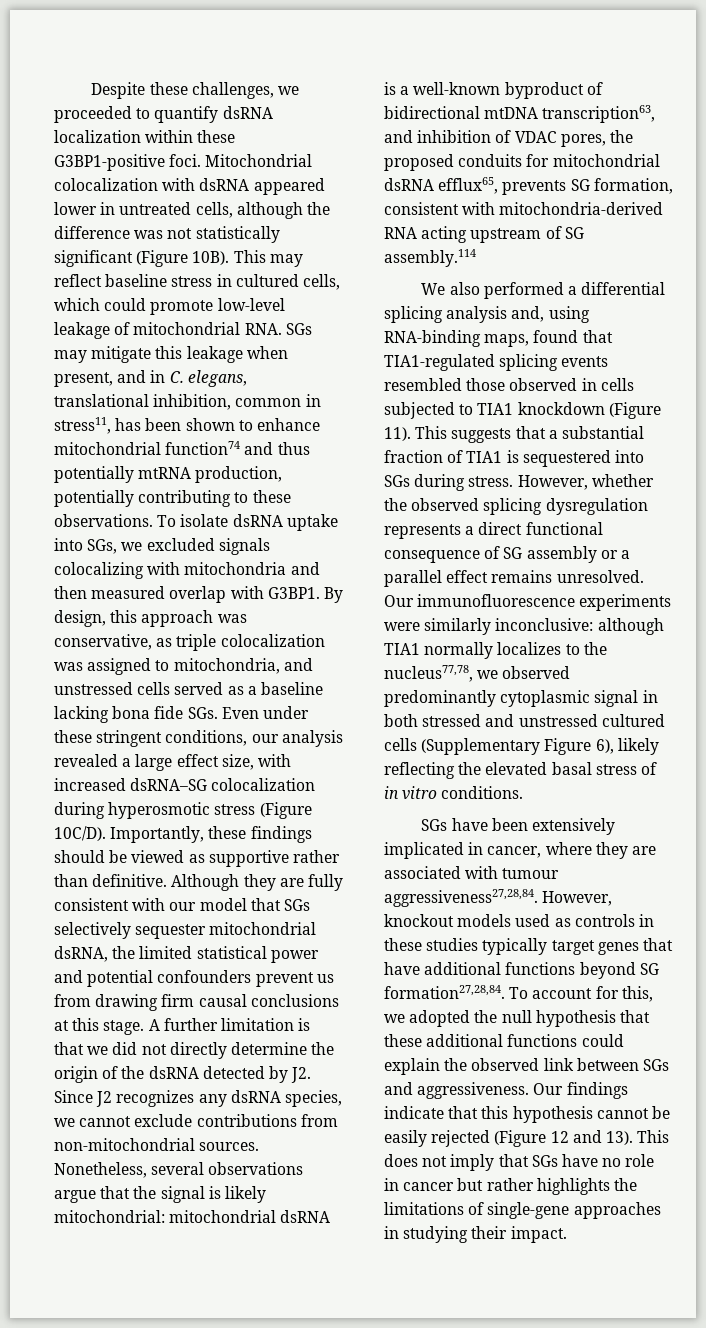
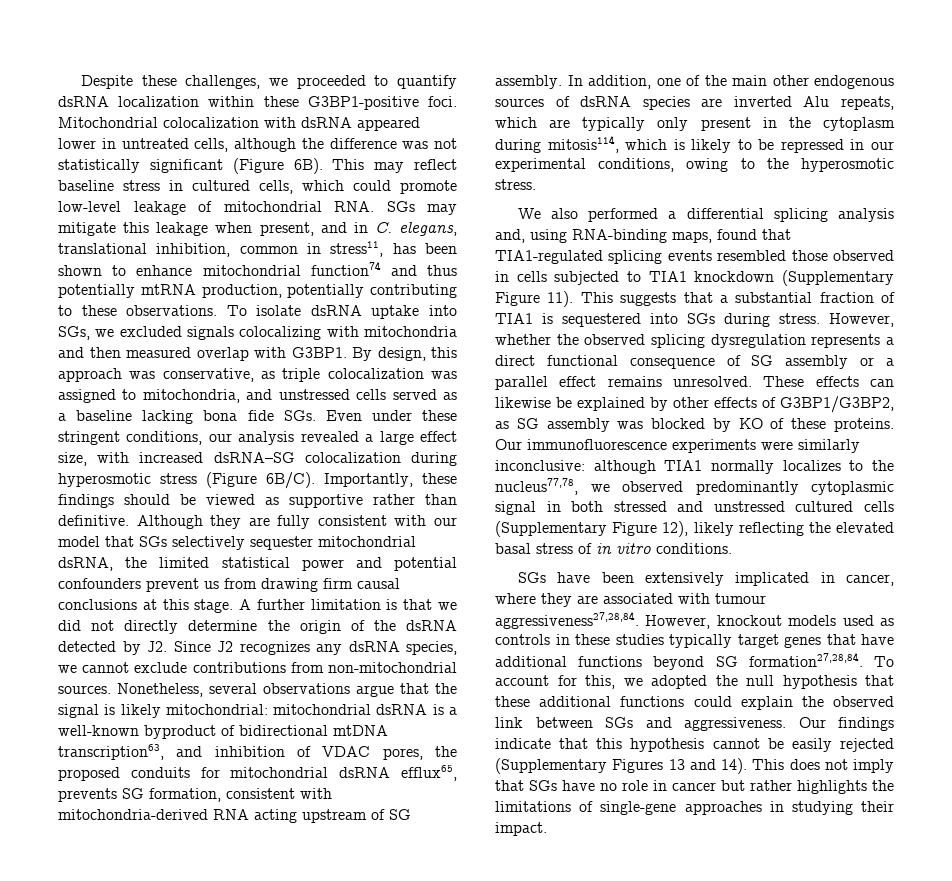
- Mitochondrial colocalization with dsRNA appeared lower in untreated cells, although the difference was not statistically significant (Figure 10B).
+ Mitochondrial colocalization with dsRNA appeared lower in untreated cells, although the difference was not statistically significant (Figure 6B).
- By design, this approach was conservative, as triple colocalization was assigned to mitochondria, and unstressed cells served as a baseline lacking bona fide SGs. Even under these stringent conditions, our analysis revealed a large effect size, with increased dsRNA–SG colocalization during hyperosmotic stress (Figure 10C/D).
+ By design, this approach was conservative, as triple colocalization was assigned to mitochondria, and unstressed cells served as a baseline lacking bona fide SGs. Even under these stringent conditions, our analysis revealed a large effect size, with increased dsRNA–SG colocalization during hyperosmotic stress (Figure 6B/C).
- Nonetheless, several observations argue that the signal is likely mitochondrial: mitochondrial dsRNA is a well-known byproduct of bidirectional mtDNA transcription63, and inhibition of VDAC pores, the proposed conduits for mitochondrial dsRNA efflux65, prevents SG formation, consistent with mitochondria-derived RNA acting upstream of SG assembly.114
+ Nonetheless, several observations argue that the signal is likely mitochondrial: mitochondrial dsRNA is a well-known byproduct of bidirectional mtDNA transcription63, and inhibition of VDAC pores, the proposed conduits for mitochondrial dsRNA efflux65, prevents SG formation, consistent with mitochondria-derived RNA acting upstream of SG assembly. In addition, one of the main other endogenous sources of dsRNA species are inverted Alu repeats, which are typically only present in the cytoplasm during mitosis114, which is likely to be repressed in our experimental conditions, owing to the hyperosmotic stress.
- We also performed a differential splicing analysis and, using RNA-binding maps, found that TIA1-regulated splicing events resembled those observed in cells subjected to TIA1 knockdown (Figure 11).
+ We also performed a differential splicing analysis and, using RNA-binding maps, found that TIA1-regulated splicing events resembled those observed in cells subjected to TIA1 knockdown (Supplementary Figure 11).
+ These effects can likewise be explained by other effects of G3BP1/G3BP2, as SG assembly was blocked by KO of these proteins.
- Our immunofluorescence experiments were similarly inconclusive: although TIA1 normally localizes to the nucleus77,78, we observed predominantly cytoplasmic signal in both stressed and unstressed cultured cells (Supplementary Figure 6), likely reflecting the elevated basal stress of in vitro conditions.
+ Our immunofluorescence experiments were similarly inconclusive: although TIA1 normally localizes to the nucleus77,78, we observed predominantly cytoplasmic signal in both stressed and unstressed cultured cells (Supplementary Figure 12), likely reflecting the elevated basal stress of in vitro conditions.
- Our findings indicate that this hypothesis cannot be easily rejected (Figure 12 and 13).
+ Our findings indicate that this hypothesis cannot be easily rejected (Supplementary Figures 13 and 14).

